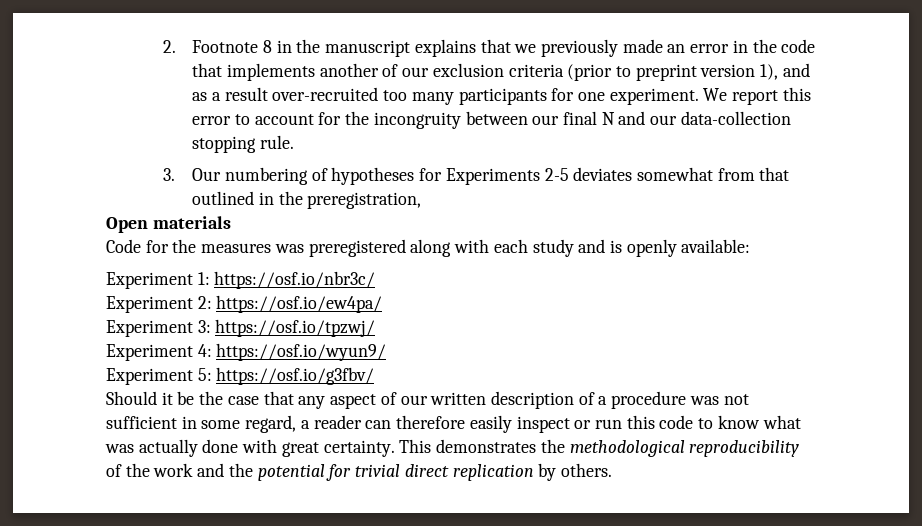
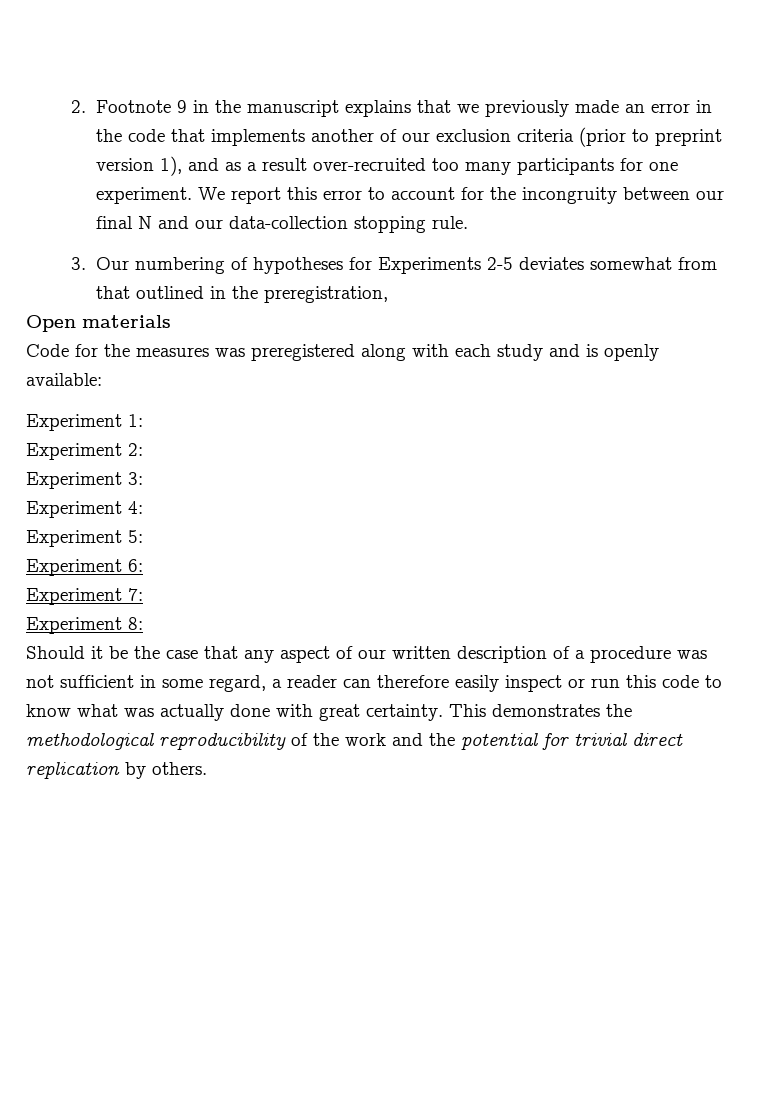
- 2. Footnote 8 in the manuscript explains that we previously made an error in the code that implements another of our exclusion criteria (prior to preprint version 1), and as a result over-recruited too many participants for one experiment.
+ 2. Footnote 9 in the manuscript explains that we previously made an error in the code that implements another of our exclusion criteria (prior to preprint version 1), and as a result over-recruited too many participants for one experiment.
- Experiment 1: https://osf.io/nbr3c/
+ Experiment 1:
- Experiment 2: https://osf.io/ew4pa/
+ Experiment 2:
- Experiment 3: https://osf.io/tpzwj/
+ Experiment 3:
- Experiment 4: https://osf.io/wyun9/
+ Experiment 4:
- Experiment 5: https://osf.io/g3fbv/
+ Experiment 5:
+ Experiment 6:
+ Experiment 7:
+ Experiment 8:

